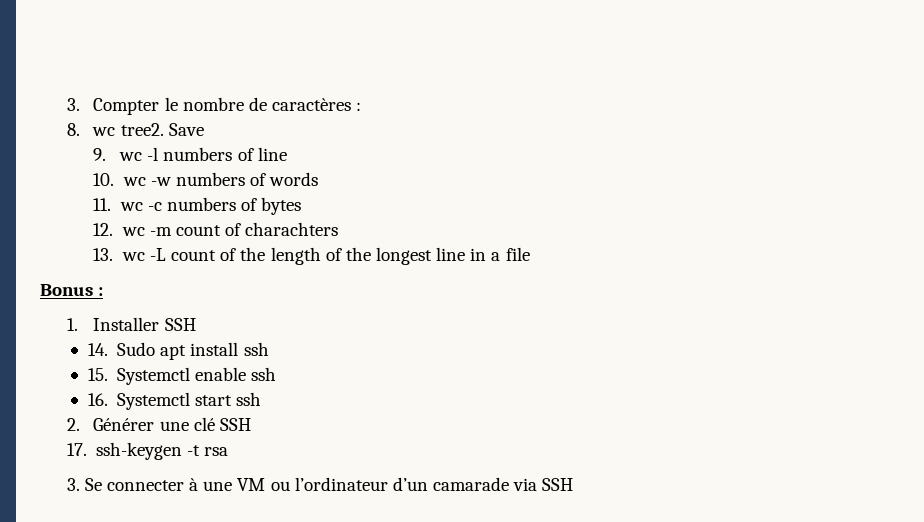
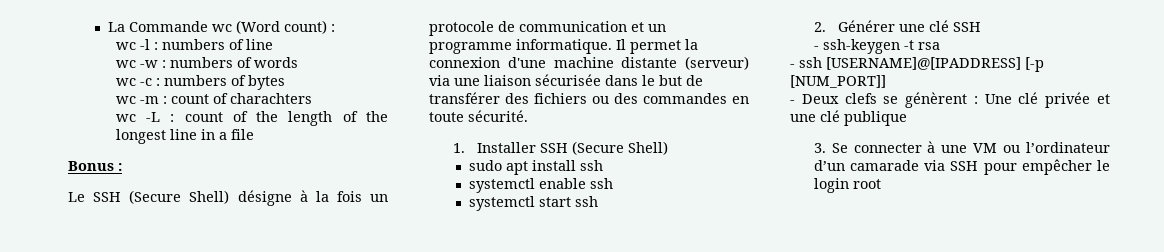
- 3. Compter le nombre de caractères :
- 8. wc tree2. Save
- 9. wc -l numbers of line
+ La Commande wc (Word count) :
+ wc -l : numbers of line
- 10. wc -w numbers of words
+ wc -w : numbers of words
- 11. wc -c numbers of bytes
+ wc -c : numbers of bytes
- 12. wc -m count of charachters
+ wc -m : count of charachters
- 13. wc -L count of the length of the longest line in a file
+ wc -L : count of the length of the longest line in a file
+ Le SSH (Secure Shell) désigne à la fois un protocole de communication et un programme informatique. Il permet la connexion d'une machine distante (serveur) via une liaison sécurisée dans le but de transférer des fichiers ou des commandes en toute sécurité.
- 1. Installer SSH
- 14. Sudo apt install ssh
+ 1. Installer SSH (Secure Shell)
+ sudo apt install ssh
- 15. Systemctl enable ssh
+ systemctl enable ssh
- 16. Systemctl start ssh
+ systemctl start ssh
- 17. ssh-keygen -t rsa
+ - ssh-keygen -t rsa
+ - ssh [USERNAME]@[IPADDRESS] [-p [NUM_PORT]]
+ - Deux clefs se génèrent : Une clé privée et une clé publique
- 3. Se connecter à une VM ou l’ordinateur d’un camarade via SSH
+ 3. Se connecter à une VM ou l’ordinateur d’un camarade via SSH pour empêcher le login root

